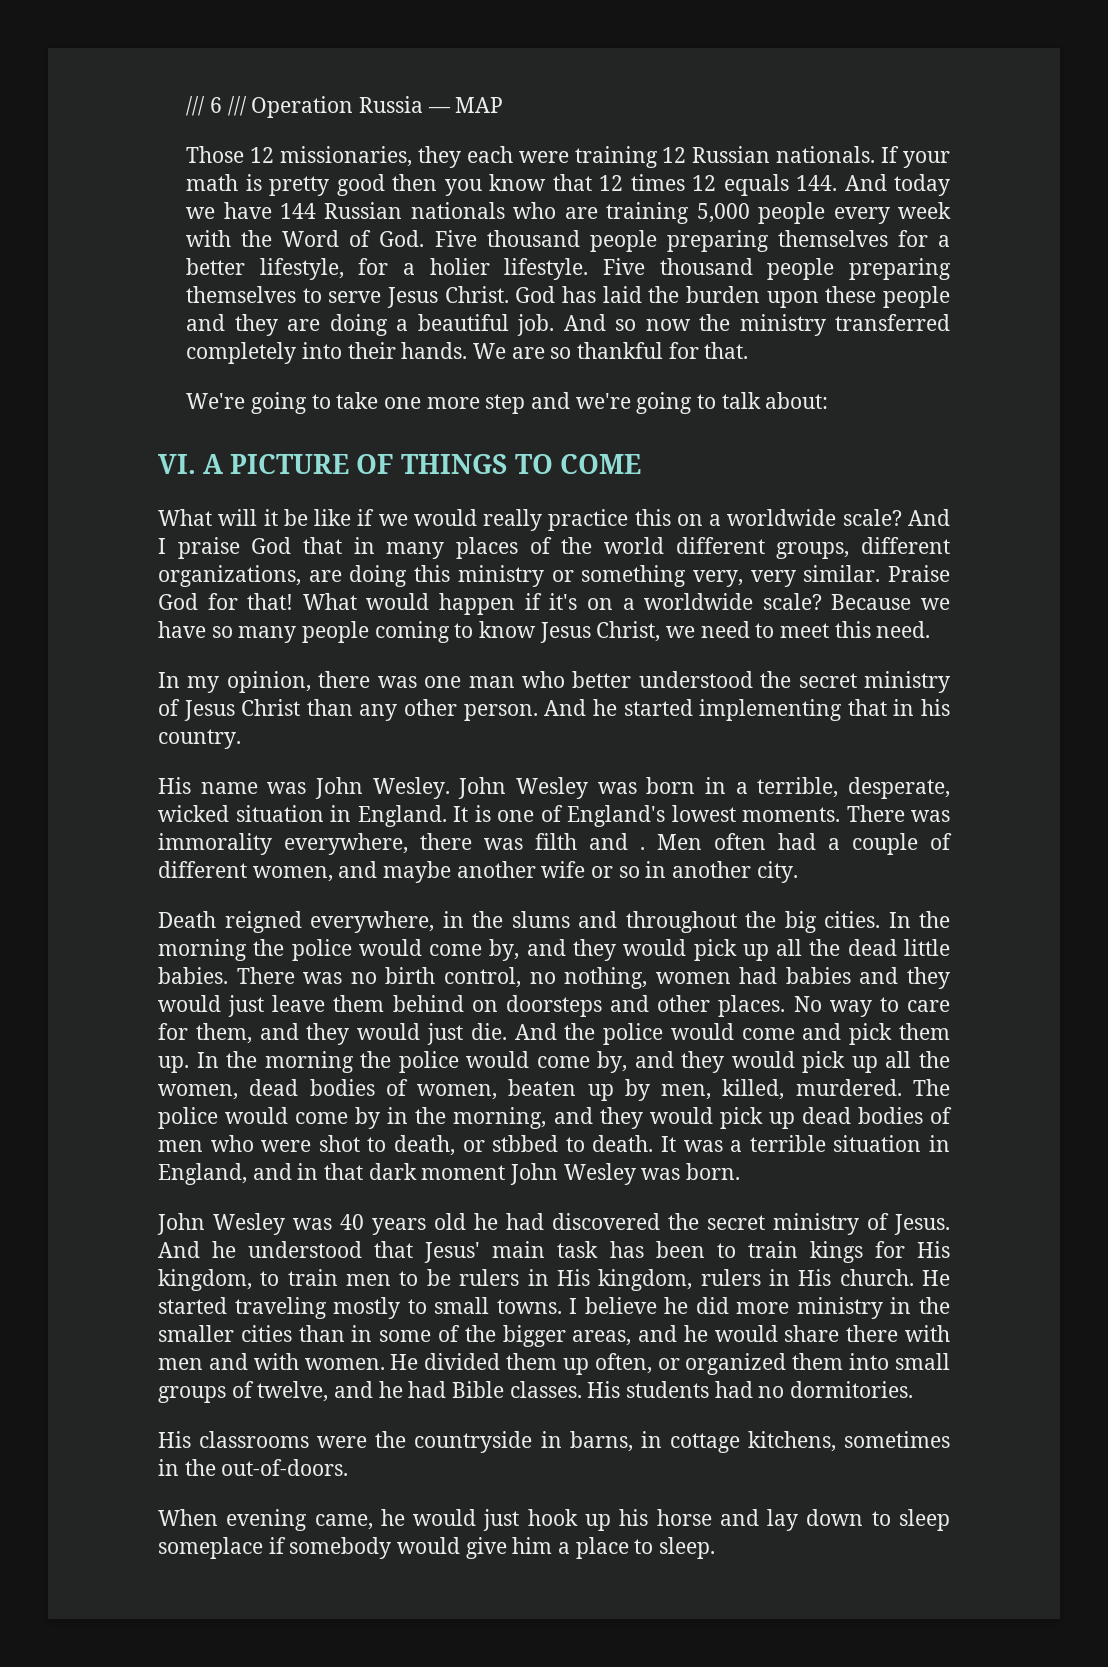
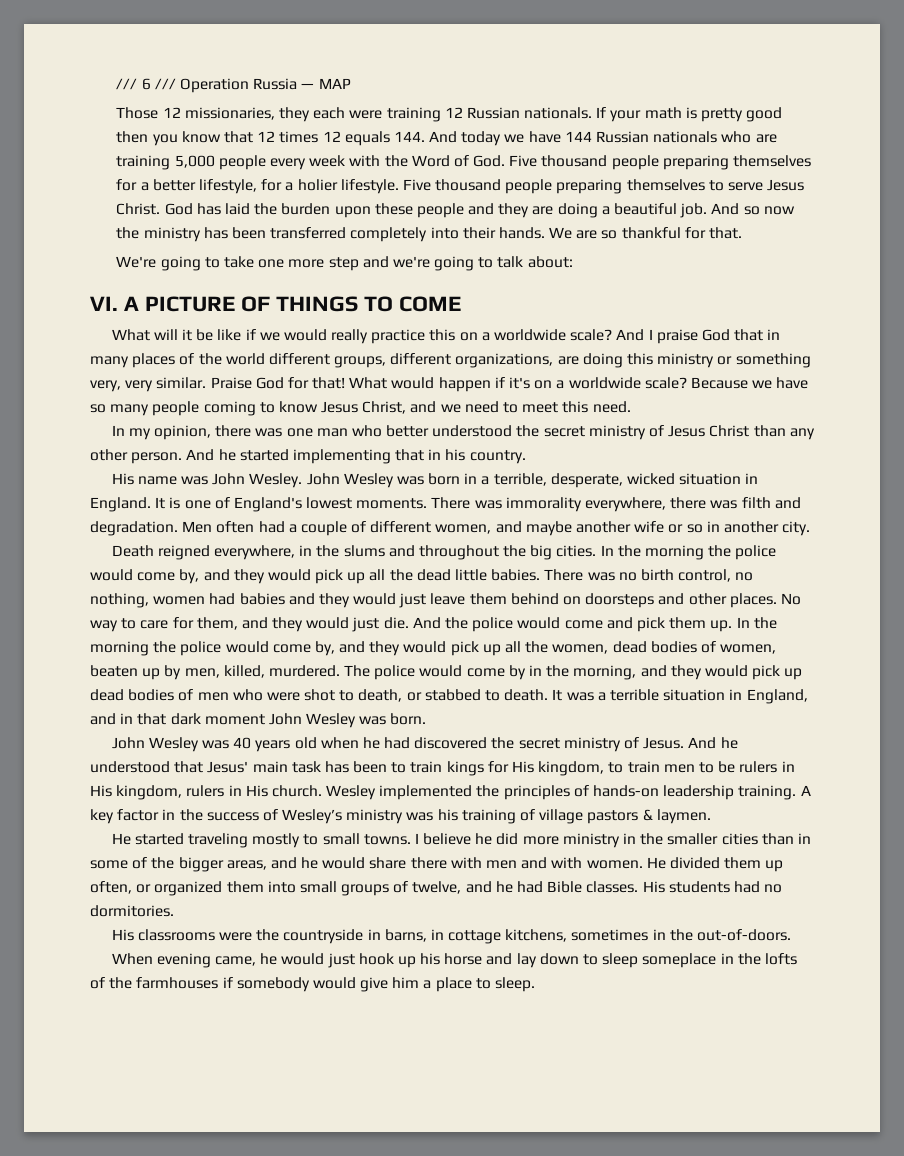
- And so now the ministry transferred completely into their hands.
+ And so now the ministry has been transferred completely into their hands.
- Because we have so many people coming to know Jesus Christ, we need to meet this need.
+ Because we have so many people coming to know Jesus Christ, and we need to meet this need.
- There was immorality everywhere, there was filth and .
+ There was immorality everywhere, there was filth and degradation.
- The police would come by in the morning, and they would pick up dead bodies of men who were shot to death, or stbbed to death.
+ The police would come by in the morning, and they would pick up dead bodies of men who were shot to death, or stabbed to death.
- John Wesley was 40 years old he had discovered the secret ministry of Jesus.
+ John Wesley was 40 years old when he had discovered the secret ministry of Jesus.
- And he understood that Jesus' main task has been to train kings for His kingdom, to train men to be rulers in His kingdom, rulers in His church. He started traveling mostly to small towns.
+ And he understood that Jesus' main task has been to train kings for His kingdom, to train men to be rulers in His kingdom, rulers in His church. Wesley implemented the principles of hands-on leadership training. A key factor in the success of Wesley’s ministry was his training of village pastors & laymen.
+ He started traveling mostly to small towns.
- When evening came, he would just hook up his horse and lay down to sleep someplace if somebody would give him a place to sleep.
+ When evening came, he would just hook up his horse and lay down to sleep someplace in the lofts of the farmhouses if somebody would give him a place to sleep.

